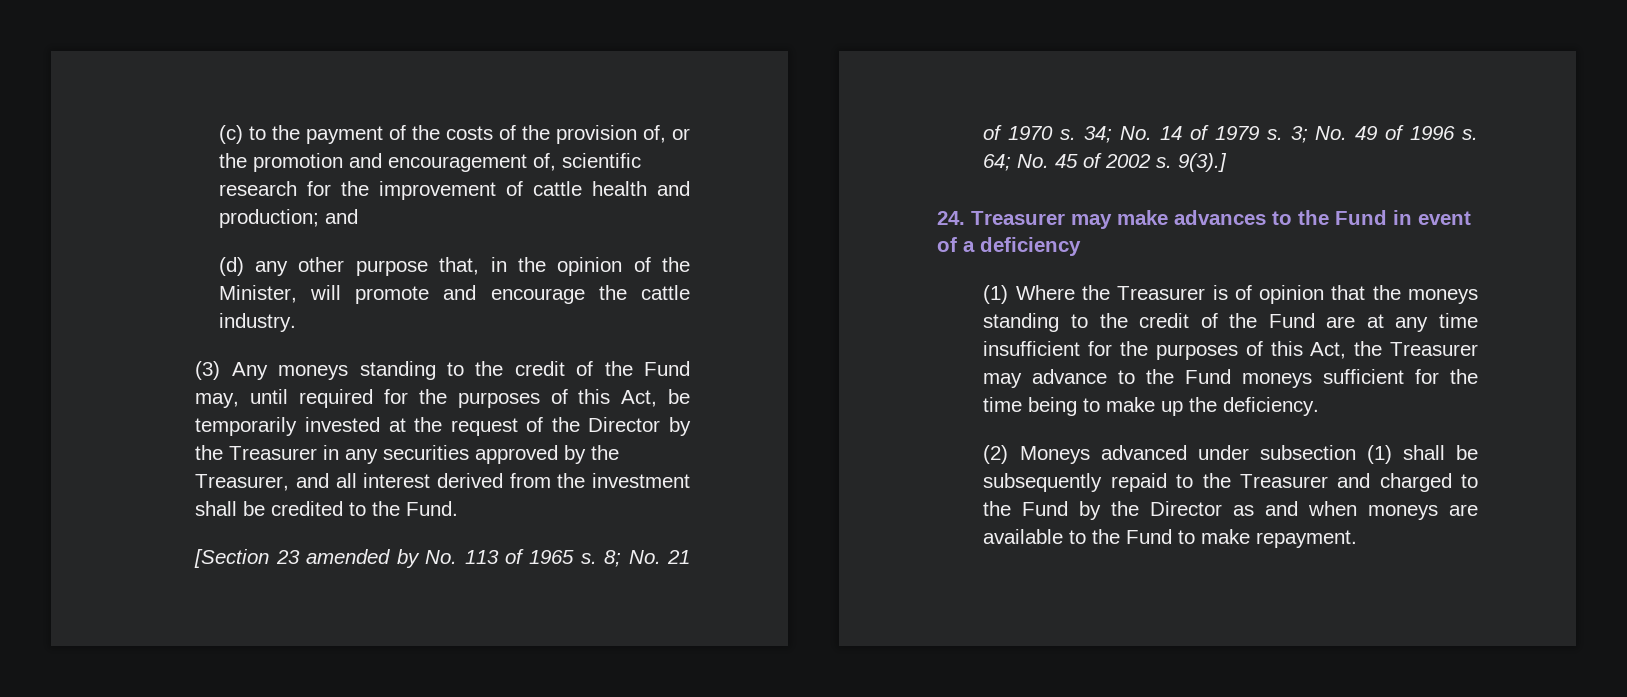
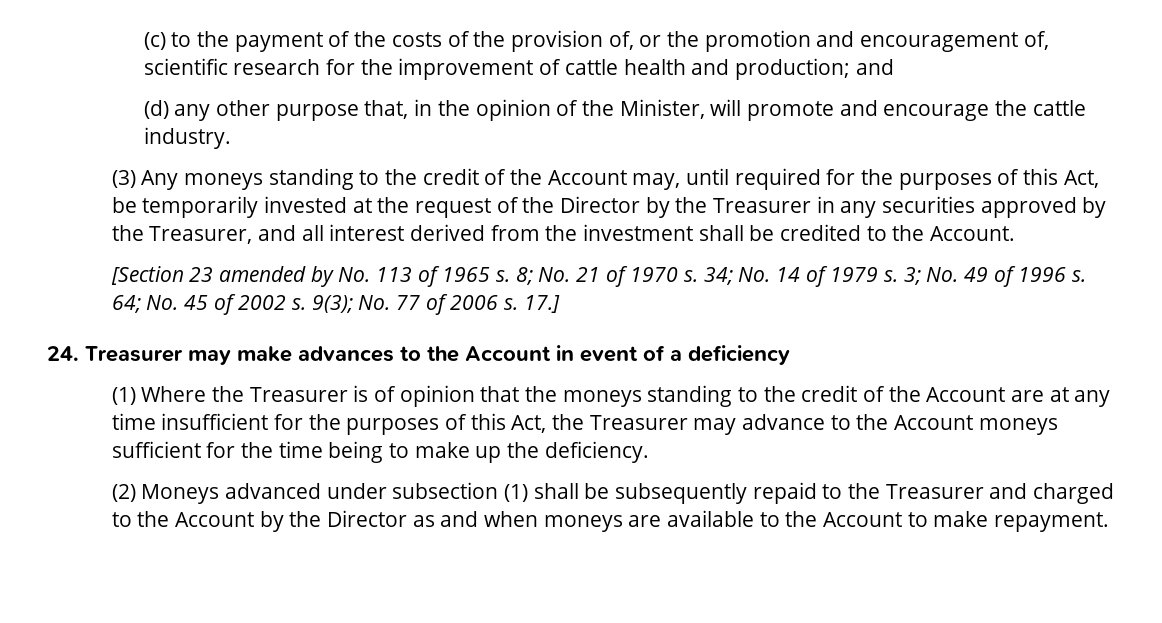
- (3) Any moneys standing to the credit of the Fund may, until required for the purposes of this Act, be temporarily invested at the request of the Director by the Treasurer in any securities approved by the Treasurer, and all interest derived from the investment shall be credited to the Fund.
+ (3) Any moneys standing to the credit of the Account may, until required for the purposes of this Act, be temporarily invested at the request of the Director by the Treasurer in any securities approved by the Treasurer, and all interest derived from the investment shall be credited to the Account.
- 9(3).]
+ 9(3); No. 77 of 2006 s. 17.]
- 24. Treasurer may make advances to the Fund in event of a deficiency
+ 24. Treasurer may make advances to the Account in event of a deficiency
- (1) Where the Treasurer is of opinion that the moneys standing to the credit of the Fund are at any time insufficient for the purposes of this Act, the Treasurer may advance to the Fund moneys sufficient for the time being to make up the deficiency.
+ (1) Where the Treasurer is of opinion that the moneys standing to the credit of the Account are at any time insufficient for the purposes of this Act, the Treasurer may advance to the Account moneys sufficient for the time being to make up the deficiency.
- (2) Moneys advanced under subsection (1) shall be subsequently repaid to the Treasurer and charged to the Fund by the Director as and when moneys are available to the Fund to make repayment.
+ (2) Moneys advanced under subsection (1) shall be subsequently repaid to the Treasurer and charged to the Account by the Director as and when moneys are available to the Account to make repayment.

